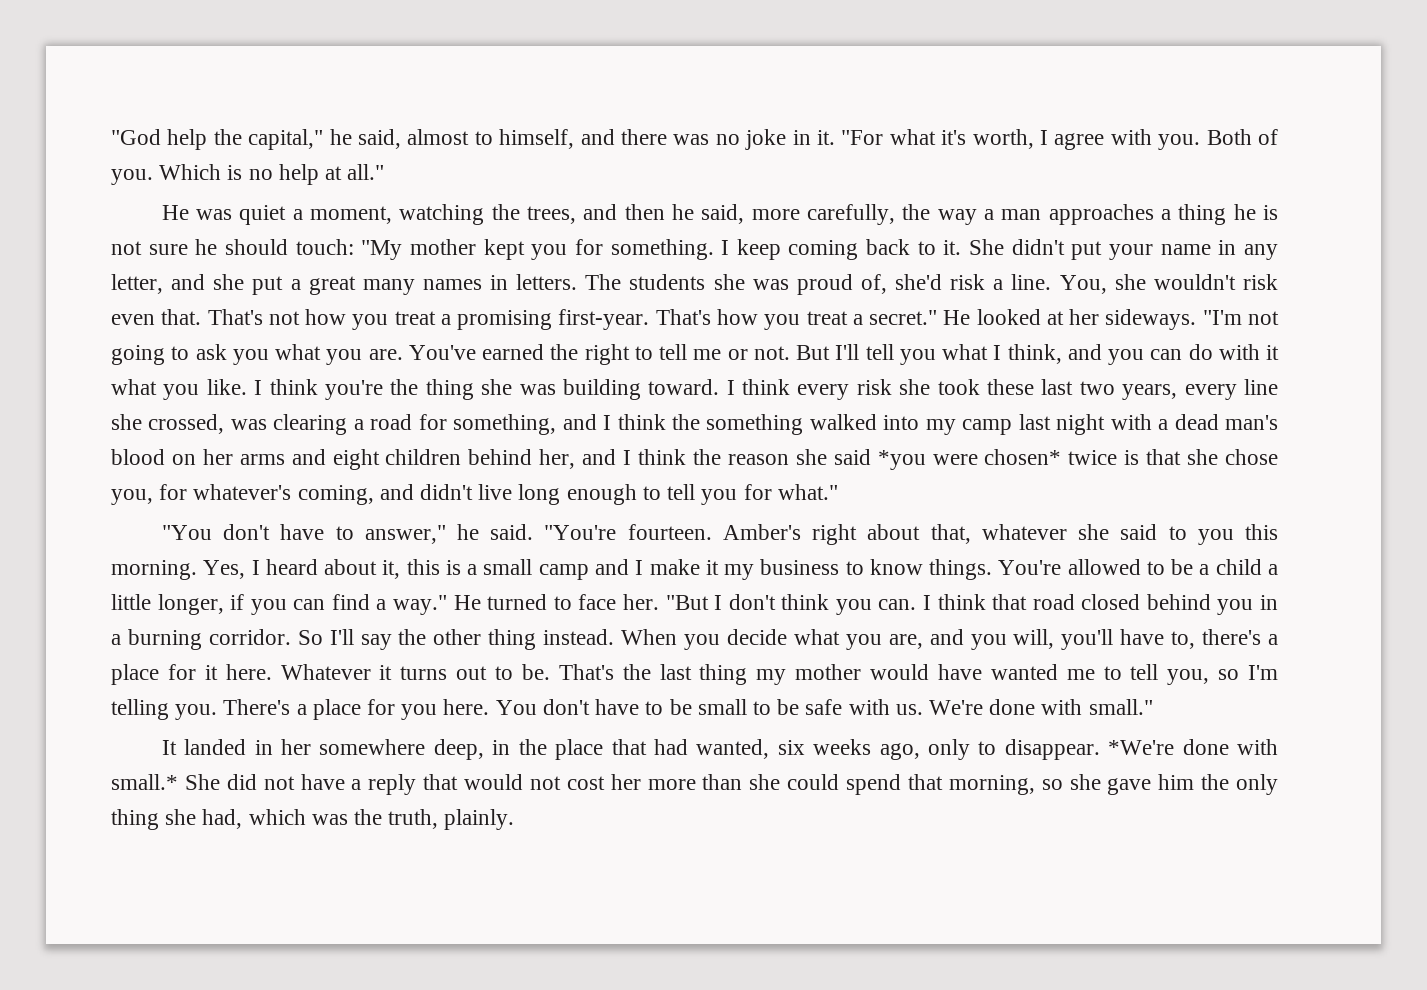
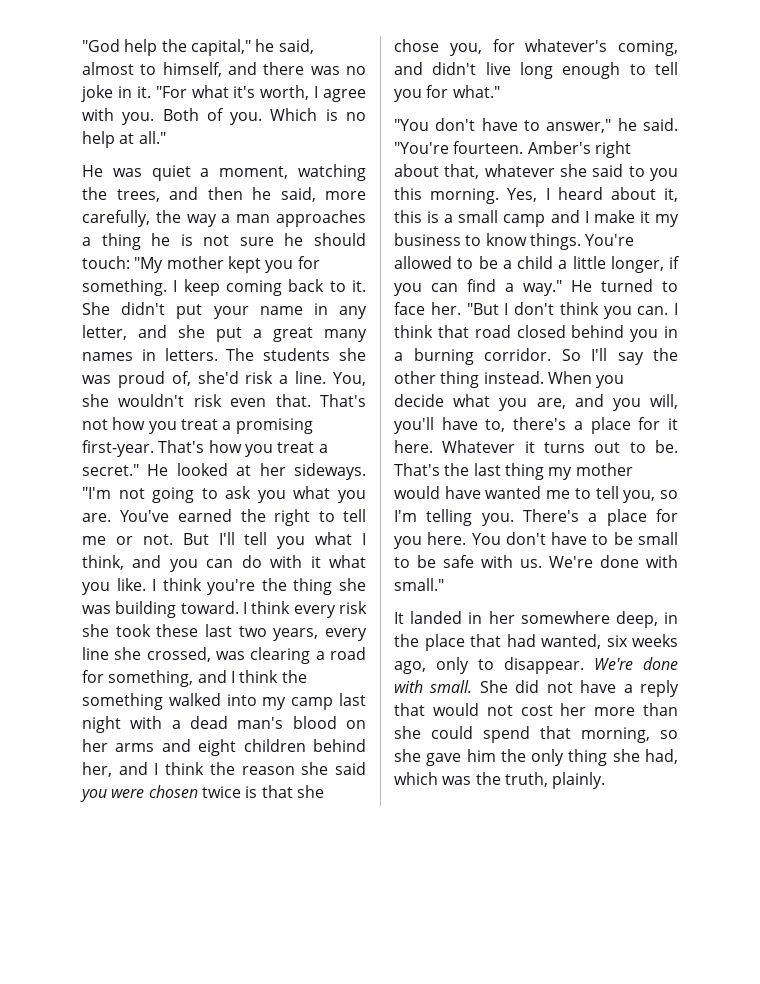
- I think every risk she took these last two years, every line she crossed, was clearing a road for something, and I think the something walked into my camp last night with a dead man's blood on her arms and eight children behind her, and I think the reason she said *you were chosen* twice is that she chose you, for whatever's coming, and didn't live long enough to tell you for what."
+ I think every risk she took these last two years, every line she crossed, was clearing a road for something, and I think the something walked into my camp last night with a dead man's blood on her arms and eight children behind her, and I think the reason she said you were chosen twice is that she chose you, for whatever's coming, and didn't live long enough to tell you for what."
- *We're done with small.* She did not have a reply that would not cost her more than she could spend that morning, so she gave him the only thing she had, which was the truth, plainly.
+ We're done with small. She did not have a reply that would not cost her more than she could spend that morning, so she gave him the only thing she had, which was the truth, plainly.

